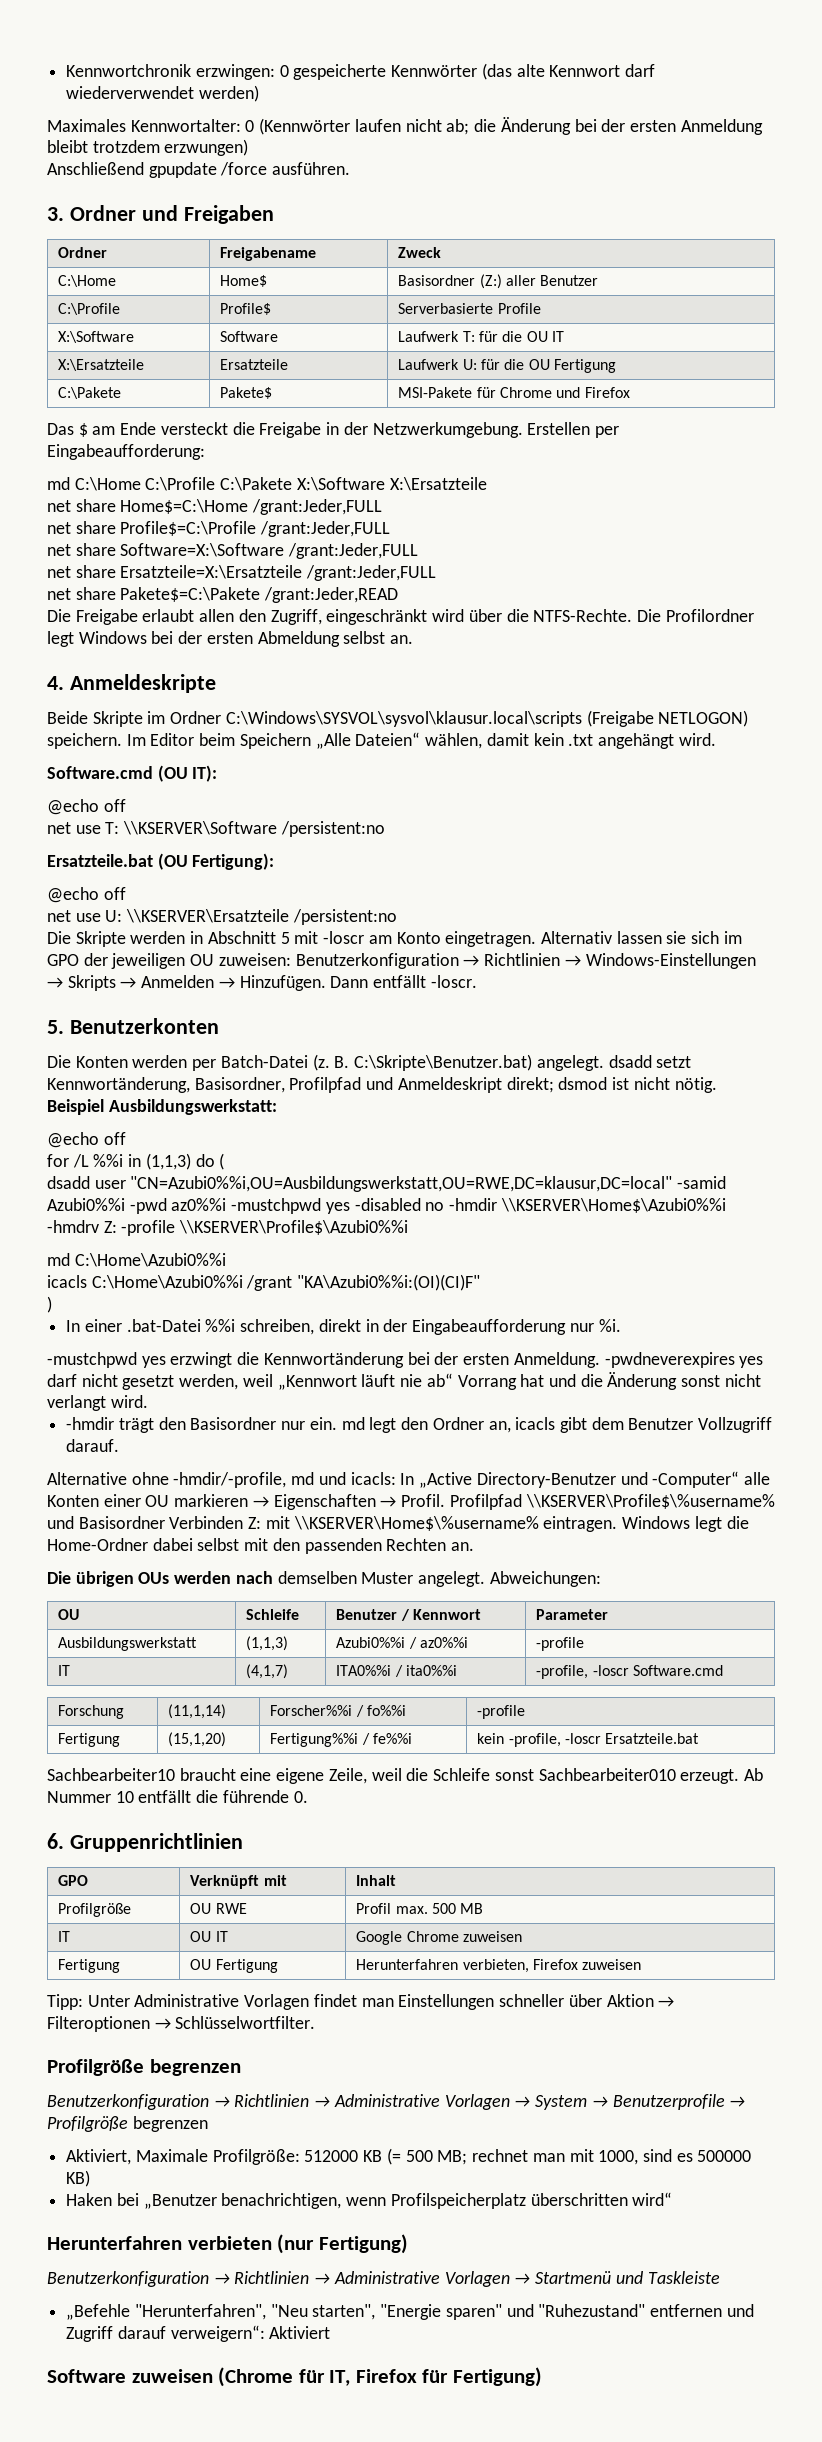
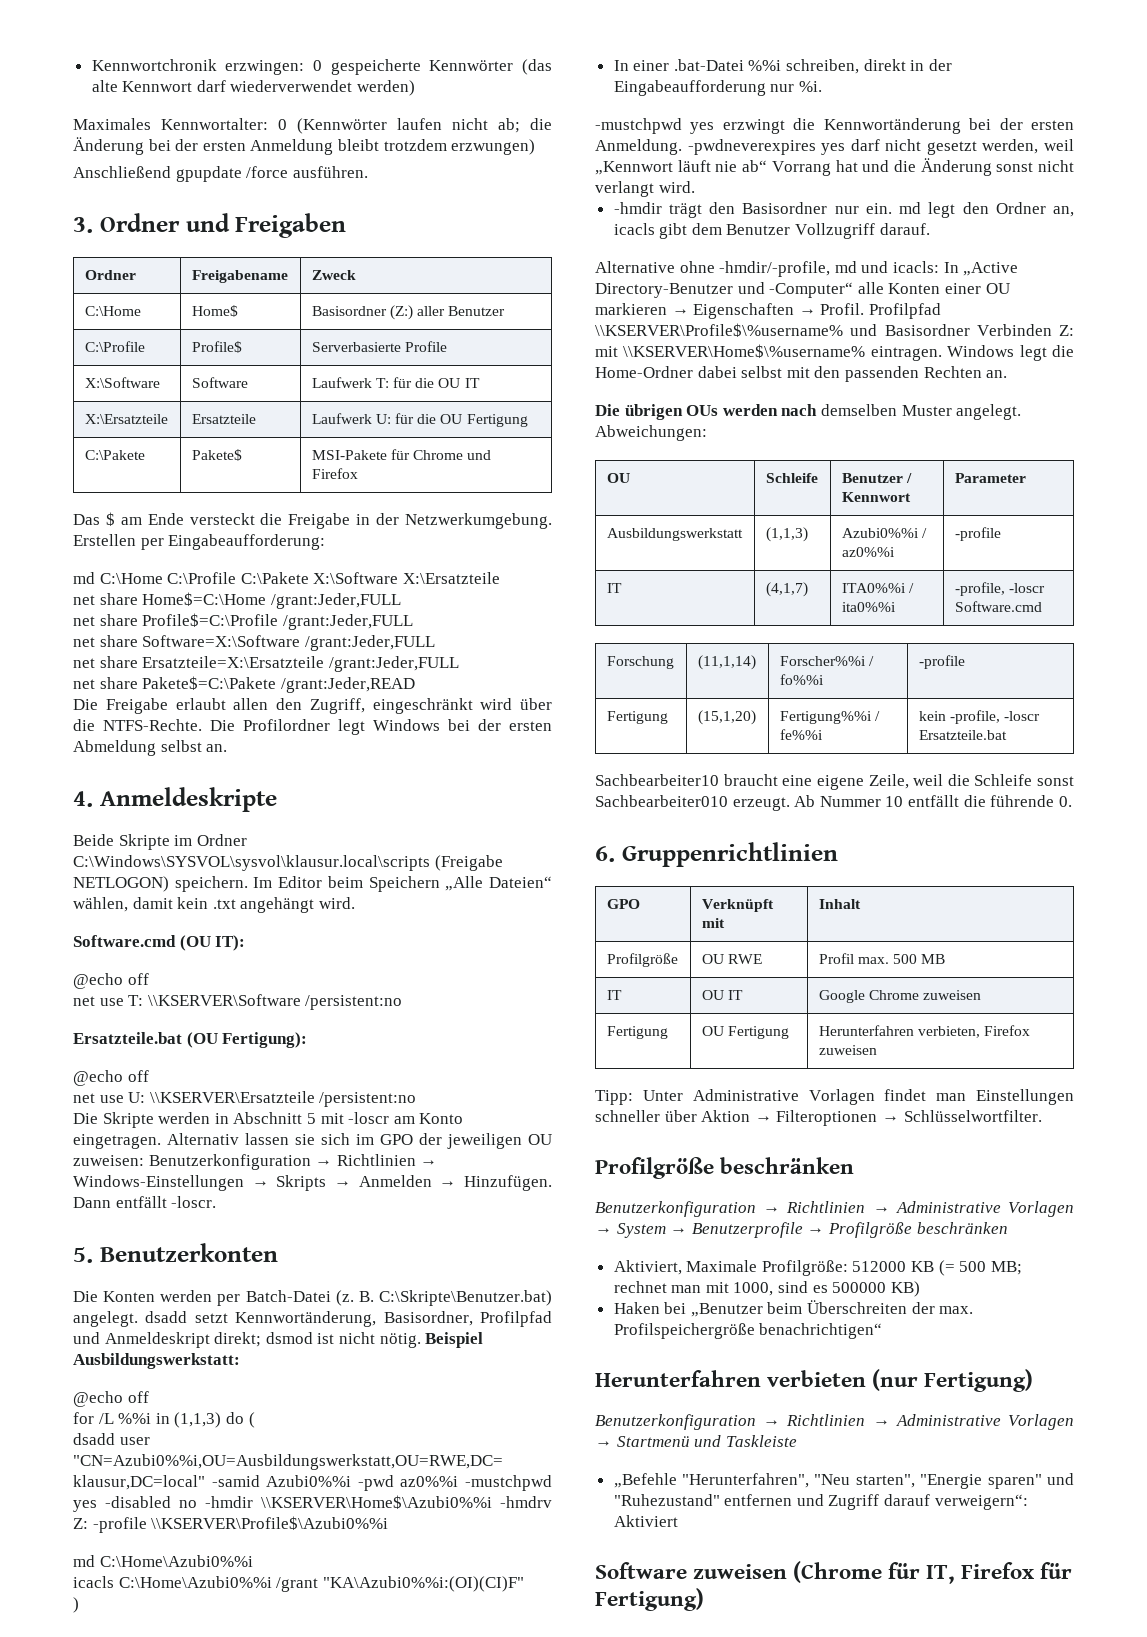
  Tipp: Unter Administrative Vorlagen findet man Einstellungen schneller über Aktion → Filteroptionen → Schlüsselwortfilter.
- Profilgröße begrenzen
+ Profilgröße beschränken
- Benutzerkonfiguration → Richtlinien → Administrative Vorlagen → System → Benutzerprofile → Profilgröße begrenzen
+ Benutzerkonfiguration → Richtlinien → Administrative Vorlagen → System → Benutzerprofile → Profilgröße beschränken
- Haken bei „Benutzer benachrichtigen, wenn Profilspeicherplatz überschritten wird“
+ Haken bei „Benutzer beim Überschreiten der max. Profilspeichergröße benachrichtigen“

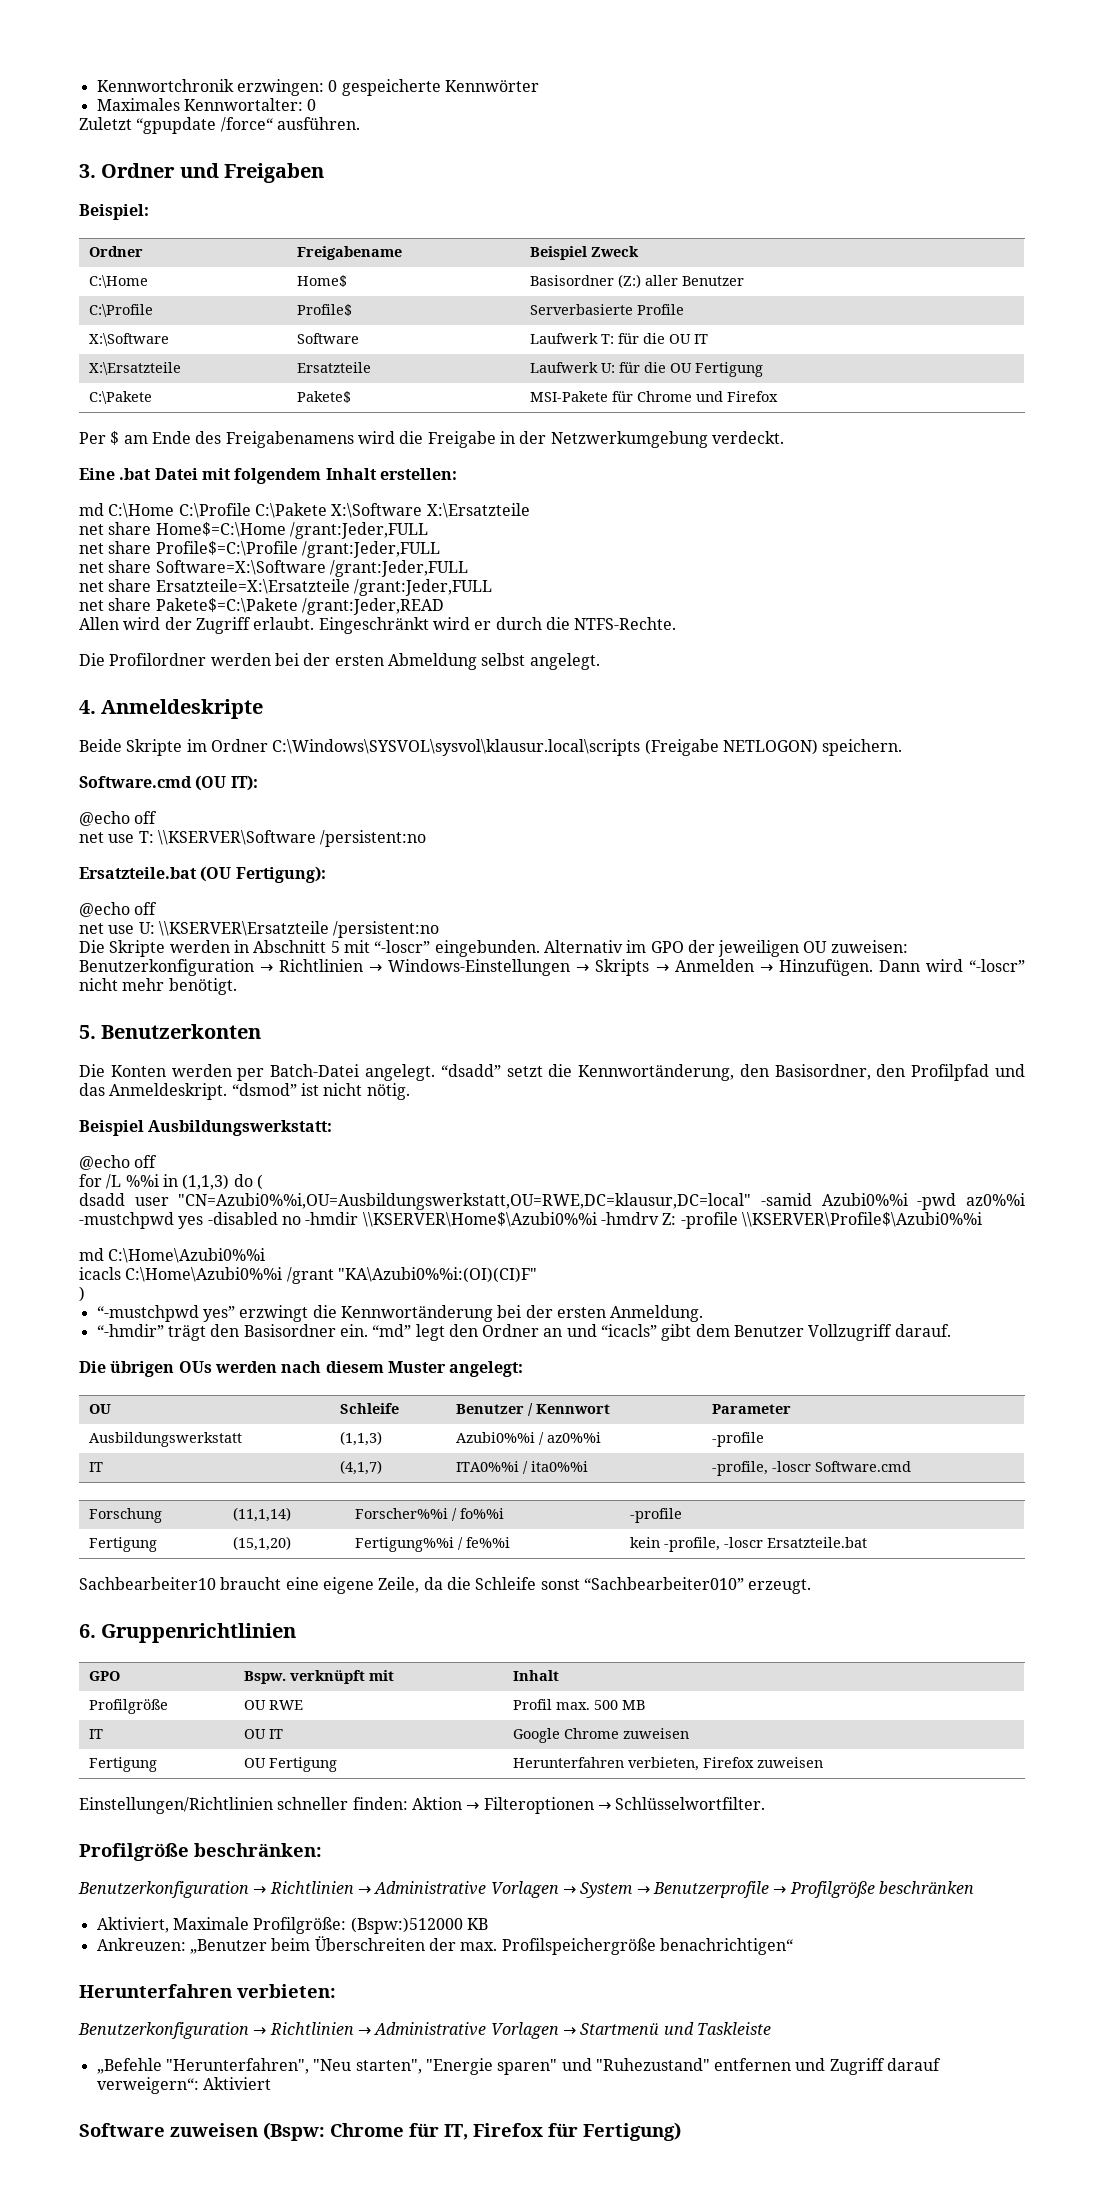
- Kennwortchronik erzwingen: 0 gespeicherte Kennwörter (das alte Kennwort darf wiederverwendet werden)
- Maximales Kennwortalter: 0 (Kennwörter laufen nicht ab; die Änderung bei der ersten Anmeldung bleibt trotzdem erzwungen)
- Anschließend gpupdate /force ausführen.
+ Kennwortchronik erzwingen: 0 gespeicherte Kennwörter
+ Maximales Kennwortalter: 0
+ Zuletzt “gpupdate /force“ ausführen.
+ Beispiel:
- Ordner | Freigabename | Zweck
+ Ordner | Freigabename | Beispiel Zweck
- Das $ am Ende versteckt die Freigabe in der Netzwerkumgebung. Erstellen per Eingabeaufforderung:
+ Per $ am Ende des Freigabenamens wird die Freigabe in der Netzwerkumgebung verdeckt.
+ Eine .bat Datei mit folgendem Inhalt erstellen:
- Die Freigabe erlaubt allen den Zugriff, eingeschränkt wird über die NTFS-Rechte. Die Profilordner legt Windows bei der ersten Abmeldung selbst an.
+ Allen wird der Zugriff erlaubt. Eingeschränkt wird er durch die NTFS-Rechte.
+ Die Profilordner werden bei der ersten Abmeldung selbst angelegt.
- Im Editor beim Speichern „Alle Dateien“ wählen, damit kein .txt angehängt wird.
- Die Skripte werden in Abschnitt 5 mit -loscr am Konto eingetragen. Alternativ lassen sie sich im GPO der jeweiligen OU zuweisen: Benutzerkonfiguration → Richtlinien → Windows-Einstellungen → Skripts → Anmelden → Hinzufügen.
+ Die Skripte werden in Abschnitt 5 mit “-loscr” eingebunden. Alternativ im GPO der jeweiligen OU zuweisen: Benutzerkonfiguration → Richtlinien → Windows-Einstellungen → Skripts → Anmelden → Hinzufügen.
- Dann entfällt -loscr.
+ Dann wird “-loscr” nicht mehr benötigt.
- Die Konten werden per Batch-Datei (z. B. C:\Skripte\Benutzer.bat) angelegt. dsadd setzt Kennwortänderung, Basisordner, Profilpfad und Anmeldeskript direkt; dsmod ist nicht nötig. Beispiel Ausbildungswerkstatt:
+ Die Konten werden per Batch-Datei angelegt. “dsadd” setzt die Kennwortänderung, den Basisordner, den Profilpfad und das Anmeldeskript. “dsmod” ist nicht nötig.
+ Beispiel Ausbildungswerkstatt:
- In einer .bat-Datei %%i schreiben, direkt in der Eingabeaufforderung nur %i.
- -mustchpwd yes erzwingt die Kennwortänderung bei der ersten Anmeldung. -pwdneverexpires yes darf nicht gesetzt werden, weil „Kennwort läuft nie ab“ Vorrang hat und die Änderung sonst nicht verlangt wird.
- -hmdir trägt den Basisordner nur ein. md legt den Ordner an, icacls gibt dem Benutzer Vollzugriff darauf.
+ “-mustchpwd yes” erzwingt die Kennwortänderung bei der ersten Anmeldung.
+ “-hmdir” trägt den Basisordner ein. “md” legt den Ordner an und “icacls” gibt dem Benutzer Vollzugriff darauf.
- Alternative ohne -hmdir/-profile, md und icacls: In „Active Directory-Benutzer und -Computer“ alle Konten einer OU markieren → Eigenschaften → Profil. Profilpfad \\KSERVER\Profile$\%username% und Basisordner Verbinden Z: mit \\KSERVER\Home$\%username% eintragen. Windows legt die Home-Ordner dabei selbst mit den passenden Rechten an.
- Die übrigen OUs werden nach demselben Muster angelegt. Abweichungen:
+ Die übrigen OUs werden nach diesem Muster angelegt:
- Sachbearbeiter10 braucht eine eigene Zeile, weil die Schleife sonst Sachbearbeiter010 erzeugt. Ab Nummer 10 entfällt die führende 0.
+ Sachbearbeiter10 braucht eine eigene Zeile, da die Schleife sonst “Sachbearbeiter010” erzeugt.
- GPO | Verknüpft mit | Inhalt
+ GPO | Bspw. verknüpft mit | Inhalt
- Tipp: Unter Administrative Vorlagen findet man Einstellungen schneller über Aktion → Filteroptionen → Schlüsselwortfilter.
- Profilgröße beschränken
+ Einstellungen/Richtlinien schneller finden: Aktion → Filteroptionen → Schlüsselwortfilter.
+ Profilgröße beschränken:
- Aktiviert, Maximale Profilgröße: 512000 KB (= 500 MB; rechnet man mit 1000, sind es 500000 KB)
- Haken bei „Benutzer beim Überschreiten der max. Profilspeichergröße benachrichtigen“
+ Aktiviert, Maximale Profilgröße: (Bspw:)512000 KB
+ Ankreuzen: „Benutzer beim Überschreiten der max. Profilspeichergröße benachrichtigen“
- Herunterfahren verbieten (nur Fertigung)
+ Herunterfahren verbieten:
- Software zuweisen (Chrome für IT, Firefox für Fertigung)
+ Software zuweisen (Bspw: Chrome für IT, Firefox für Fertigung)

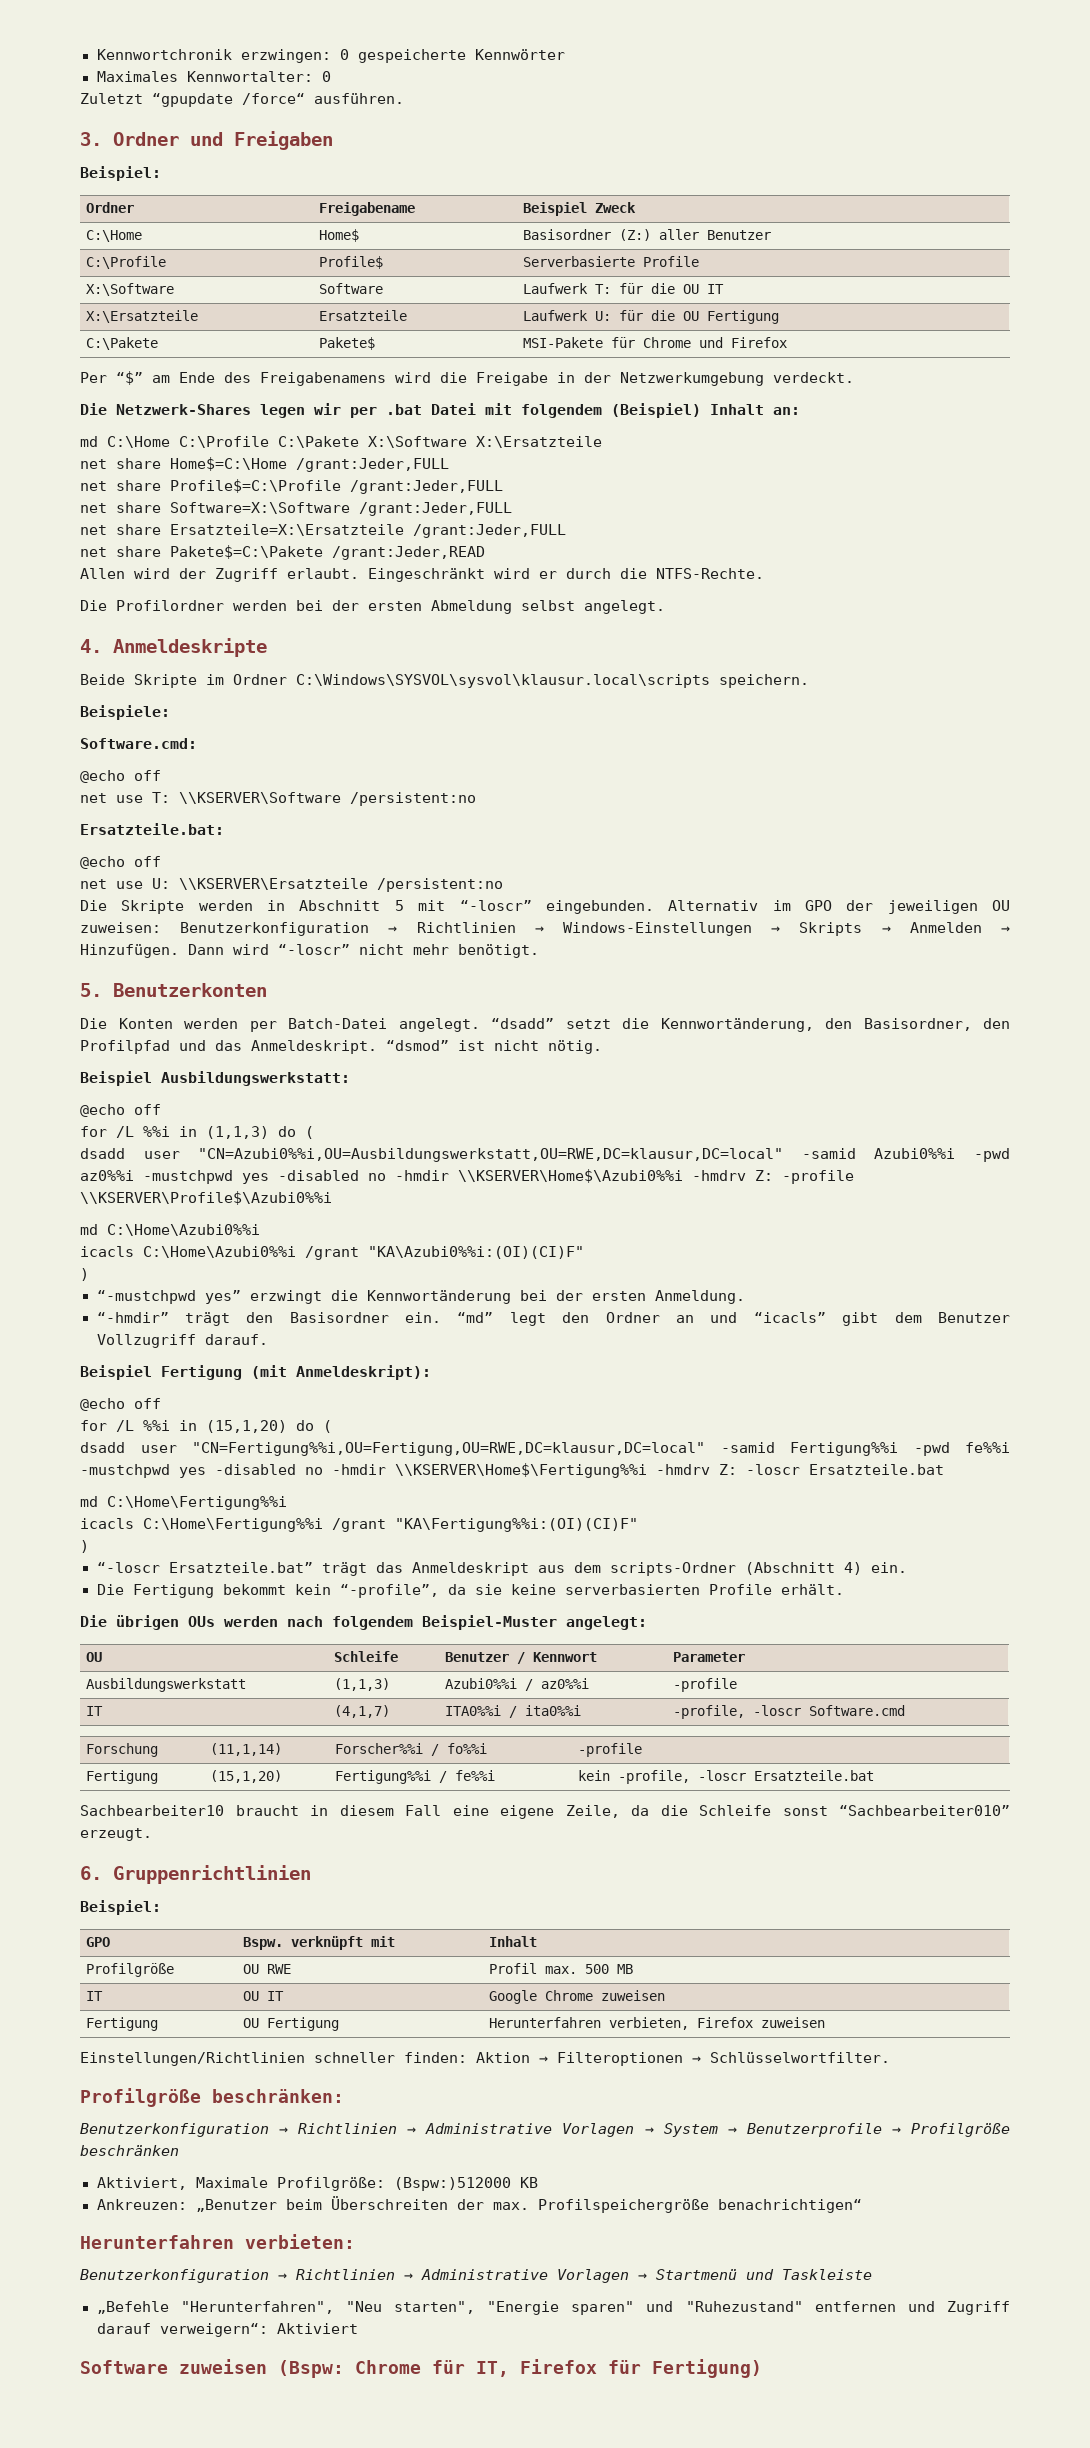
- Per $ am Ende des Freigabenamens wird die Freigabe in der Netzwerkumgebung verdeckt.
+ Per “$” am Ende des Freigabenamens wird die Freigabe in der Netzwerkumgebung verdeckt.
- Eine .bat Datei mit folgendem Inhalt erstellen:
+ Die Netzwerk-Shares legen wir per .bat Datei mit folgendem (Beispiel) Inhalt an:
- Beide Skripte im Ordner C:\Windows\SYSVOL\sysvol\klausur.local\scripts (Freigabe NETLOGON) speichern.
+ Beide Skripte im Ordner C:\Windows\SYSVOL\sysvol\klausur.local\scripts speichern.
- Software.cmd (OU IT):
+ Beispiele:
+ Software.cmd:
- Ersatzteile.bat (OU Fertigung):
+ Ersatzteile.bat:
+ Beispiel Fertigung (mit Anmeldeskript):
+ @echo off
+ for /L %%i in (15,1,20) do (
+ dsadd user "CN=Fertigung%%i,OU=Fertigung,OU=RWE,DC=klausur,DC=local" -samid Fertigung%%i -pwd fe%%i -mustchpwd yes -disabled no -hmdir \\KSERVER\Home$\Fertigung%%i -hmdrv Z: -loscr Ersatzteile.bat
+ md C:\Home\Fertigung%%i
+ icacls C:\Home\Fertigung%%i /grant "KA\Fertigung%%i:(OI)(CI)F"
+ )
+ “-loscr Ersatzteile.bat” trägt das Anmeldeskript aus dem scripts-Ordner (Abschnitt 4) ein.
+ Die Fertigung bekommt kein “-profile”, da sie keine serverbasierten Profile erhält.
- Die übrigen OUs werden nach diesem Muster angelegt:
+ Die übrigen OUs werden nach folgendem Beispiel-Muster angelegt:
- Sachbearbeiter10 braucht eine eigene Zeile, da die Schleife sonst “Sachbearbeiter010” erzeugt.
+ Sachbearbeiter10 braucht in diesem Fall eine eigene Zeile, da die Schleife sonst “Sachbearbeiter010” erzeugt.
  6. Gruppenrichtlinien
+ Beispiel:

